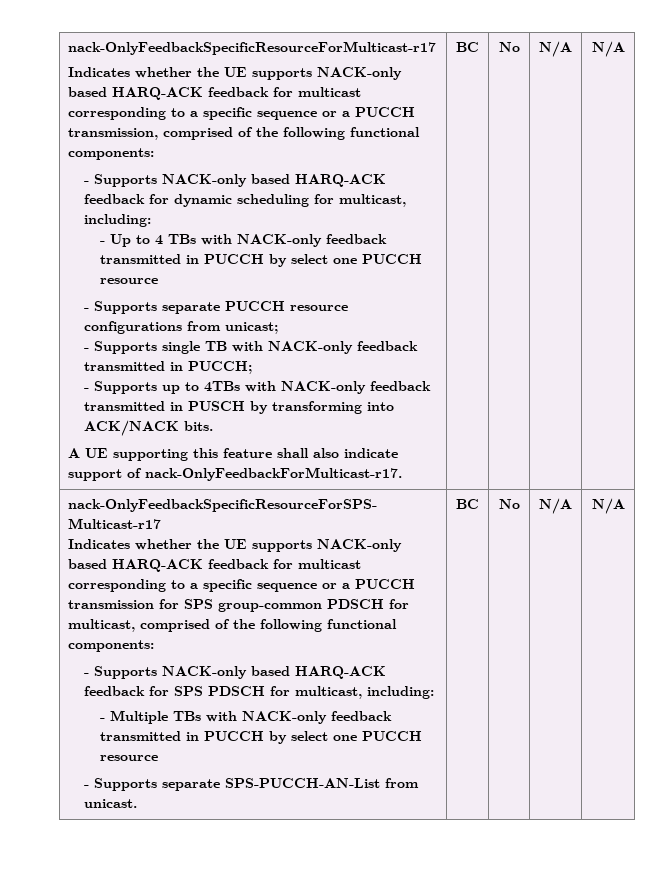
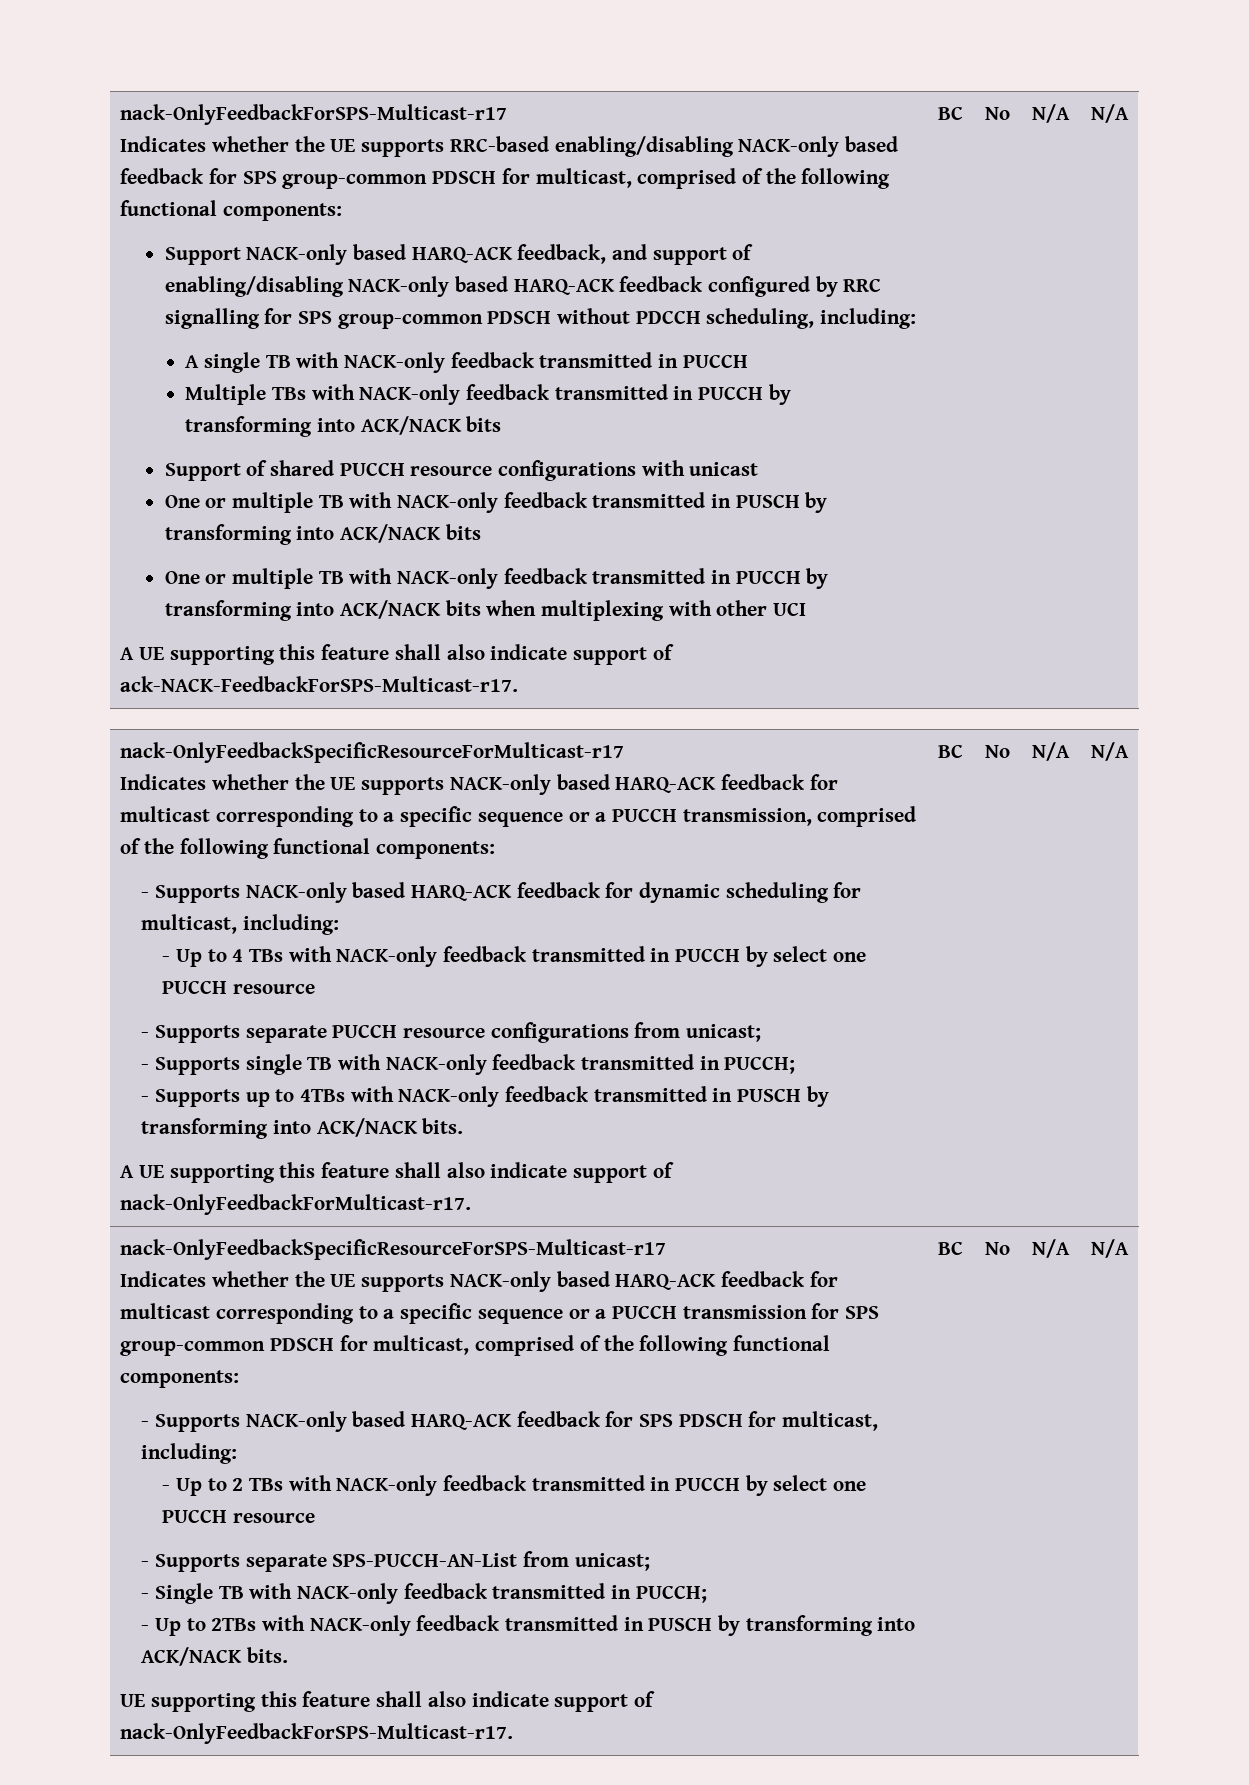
+ nack-OnlyFeedbackForSPS-Multicast-r17
+ Indicates whether the UE supports RRC-based enabling/disabling NACK-only based feedback for SPS group-common PDSCH for multicast, comprised of the following functional components:
+ Support NACK-only based HARQ-ACK feedback, and support of enabling/disabling NACK-only based HARQ-ACK feedback configured by RRC signalling for SPS group-common PDSCH without PDCCH scheduling, including:
+ A single TB with NACK-only feedback transmitted in PUCCH
+ Multiple TBs with NACK-only feedback transmitted in PUCCH by transforming into ACK/NACK bits
+ Support of shared PUCCH resource configurations with unicast
+ One or multiple TB with NACK-only feedback transmitted in PUSCH by transforming into ACK/NACK bits
+ One or multiple TB with NACK-only feedback transmitted in PUCCH by transforming into ACK/NACK bits when multiplexing with other UCI
+ A UE supporting this feature shall also indicate support of ack-NACK-FeedbackForSPS-Multicast-r17. | BC | No | N/A | N/A
- - Multiple TBs with NACK-only feedback transmitted in PUCCH by select one PUCCH resource
+ - Up to 2 TBs with NACK-only feedback transmitted in PUCCH by select one PUCCH resource
- - Supports separate SPS-PUCCH-AN-List from unicast.
+ - Supports separate SPS-PUCCH-AN-List from unicast;
+ - Single TB with NACK-only feedback transmitted in PUCCH;
+ - Up to 2TBs with NACK-only feedback transmitted in PUSCH by transforming into ACK/NACK bits.
+ UE supporting this feature shall also indicate support of nack-OnlyFeedbackForSPS-Multicast-r17.

